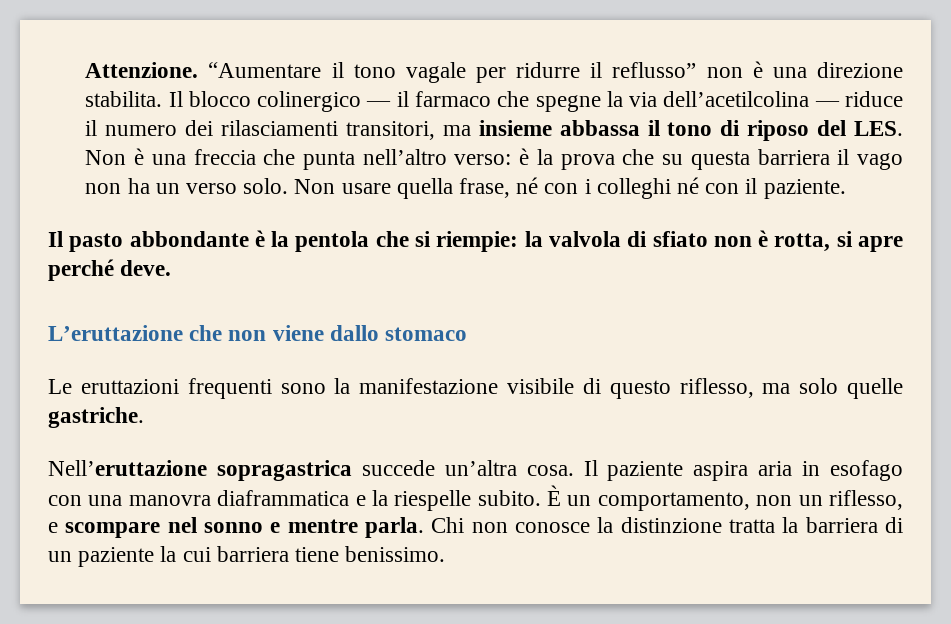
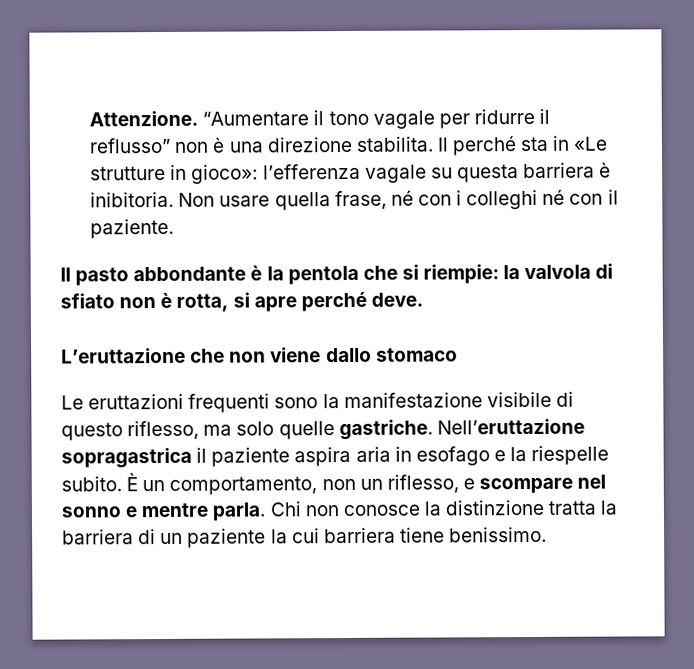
- Il blocco colinergico — il farmaco che spegne la via dell’acetilcolina — riduce il numero dei rilasciamenti transitori, ma insieme abbassa il tono di riposo del LES. Non è una freccia che punta nell’altro verso: è la prova che su questa barriera il vago non ha un verso solo.
+ Il perché sta in «Le strutture in gioco»: l’efferenza vagale su questa barriera è inibitoria.
- Le eruttazioni frequenti sono la manifestazione visibile di questo riflesso, ma solo quelle gastriche.
- Nell’eruttazione sopragastrica succede un’altra cosa. Il paziente aspira aria in esofago con una manovra diaframmatica e la riespelle subito.
+ Le eruttazioni frequenti sono la manifestazione visibile di questo riflesso, ma solo quelle gastriche. Nell’eruttazione sopragastrica il paziente aspira aria in esofago e la riespelle subito.

